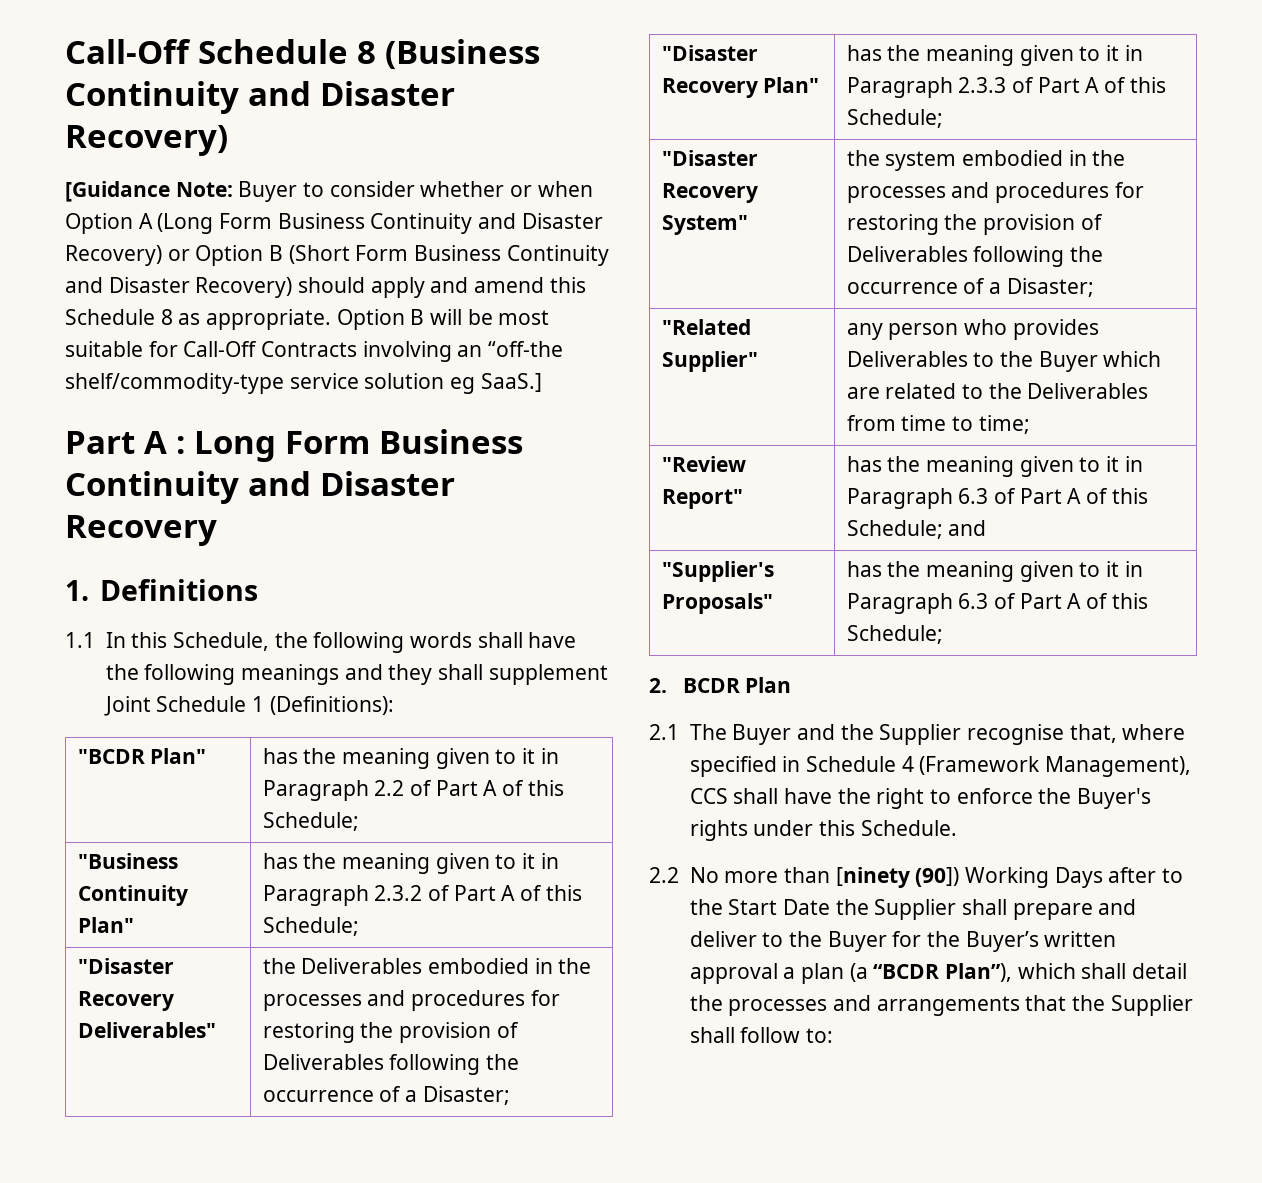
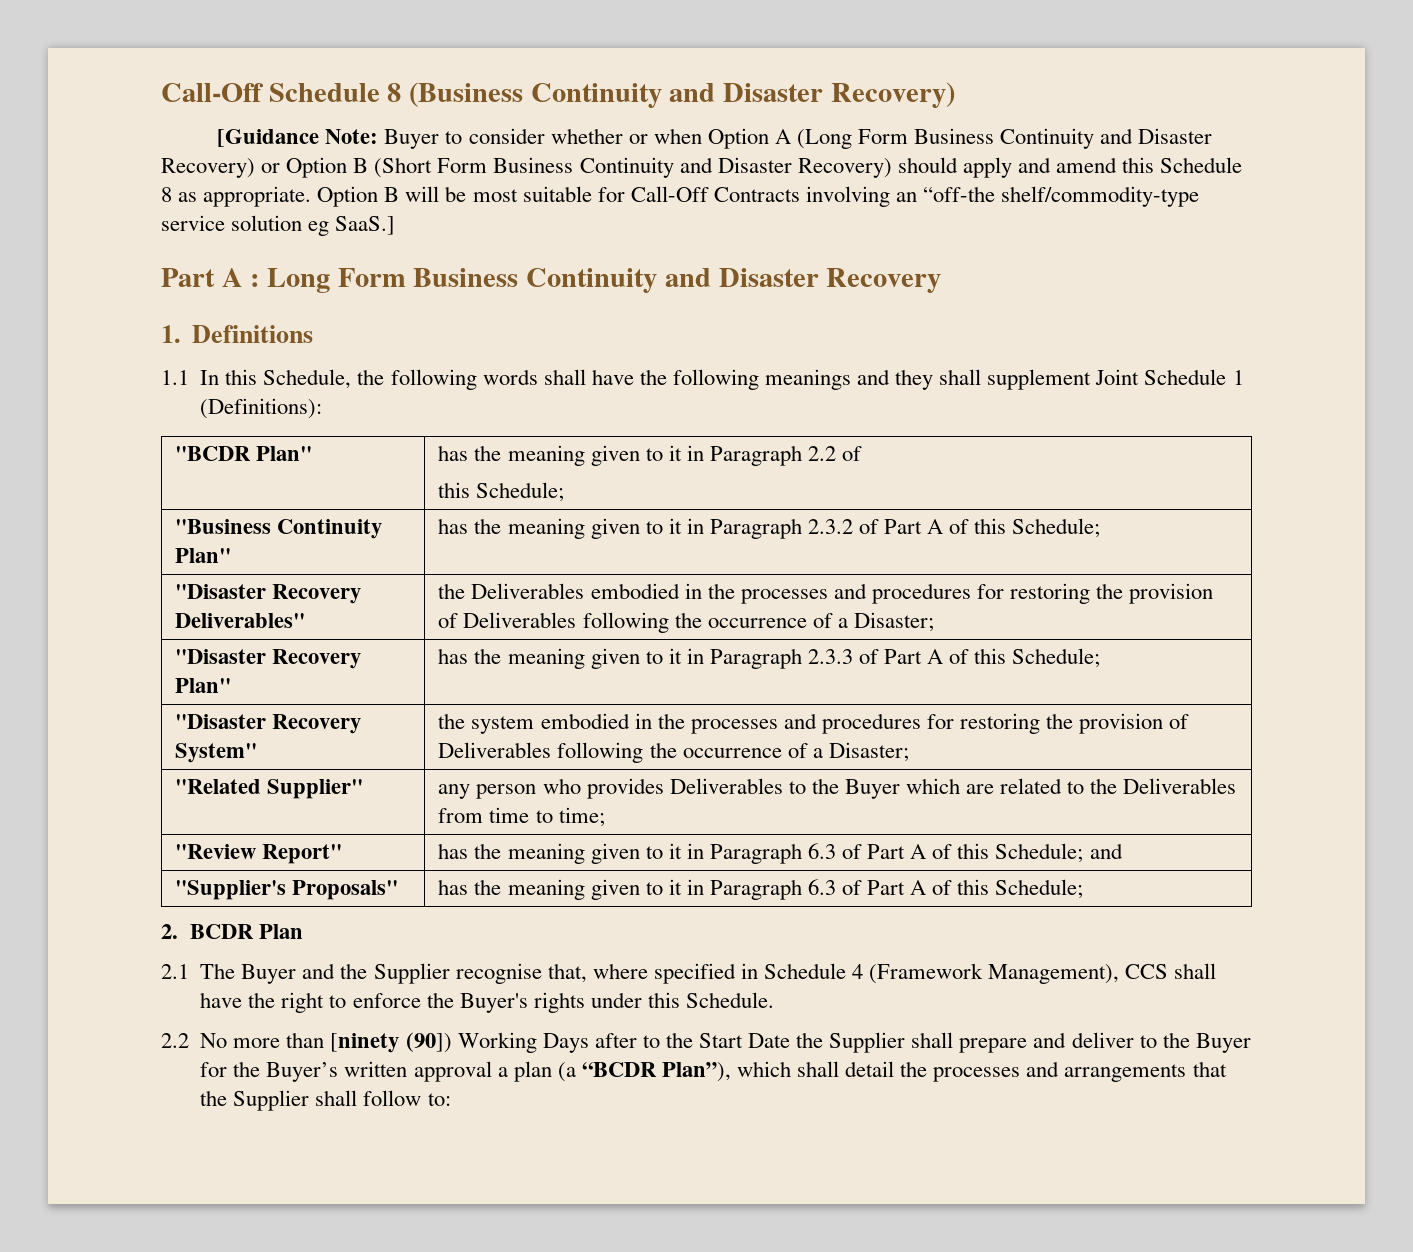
- "BCDR Plan" | has the meaning given to it in Paragraph 2.2 of Part A of this Schedule;
+ "BCDR Plan" | has the meaning given to it in Paragraph 2.2 of
+ this Schedule;

